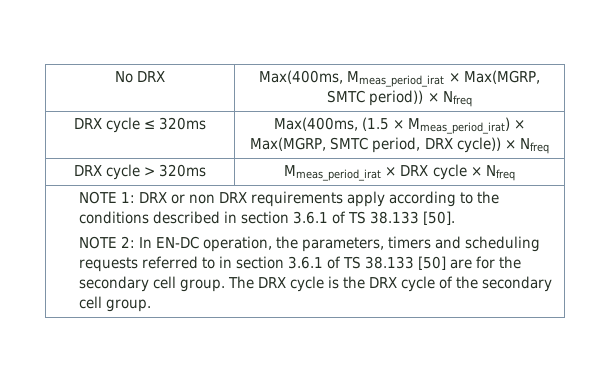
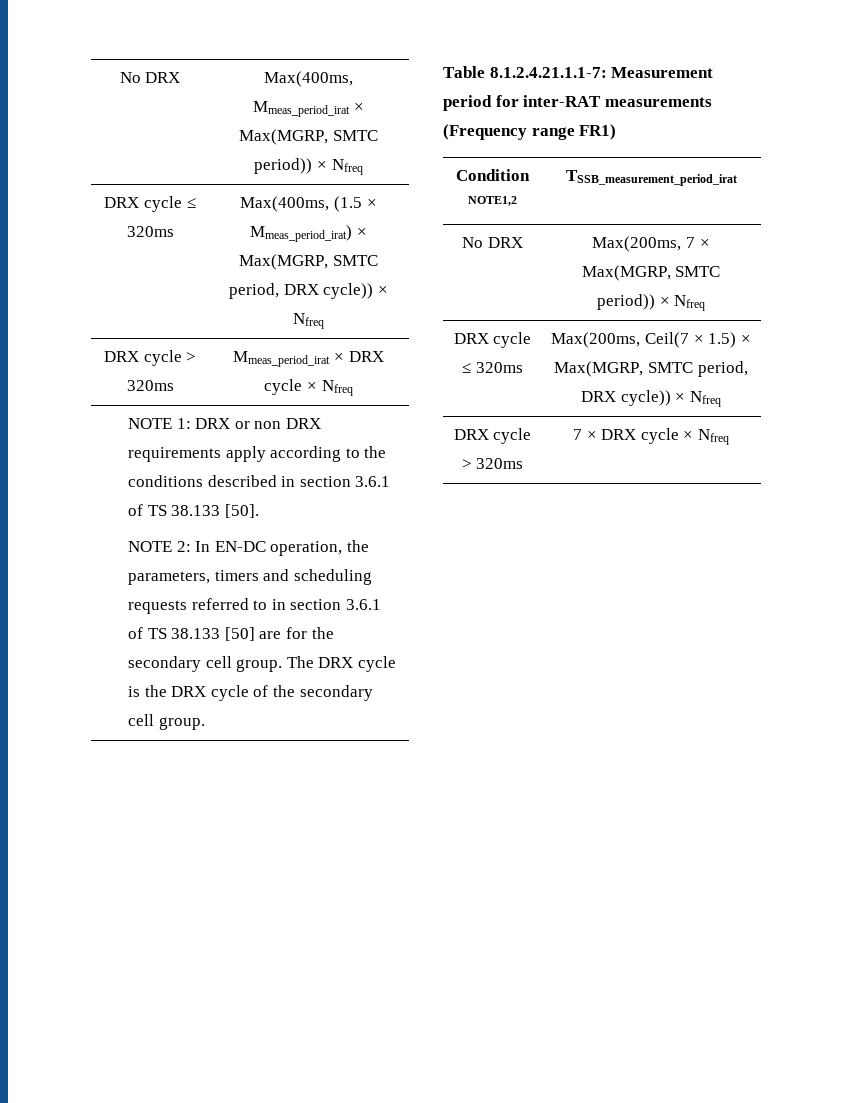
+ Table 8.1.2.4.21.1.1-7: Measurement period for inter-RAT measurements (Frequency range FR1)
+ Condition NOTE1,2 | TSSB_measurement_period_irat
+ No DRX | Max(200ms, 7 × Max(MGRP, SMTC period)) × Nfreq
+ DRX cycle ≤ 320ms | Max(200ms, Ceil(7 × 1.5) × Max(MGRP, SMTC period, DRX cycle)) × Nfreq
+ DRX cycle > 320ms | 7 × DRX cycle × Nfreq

